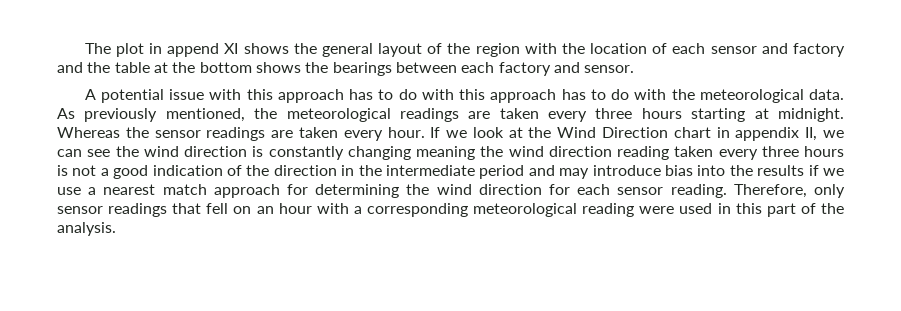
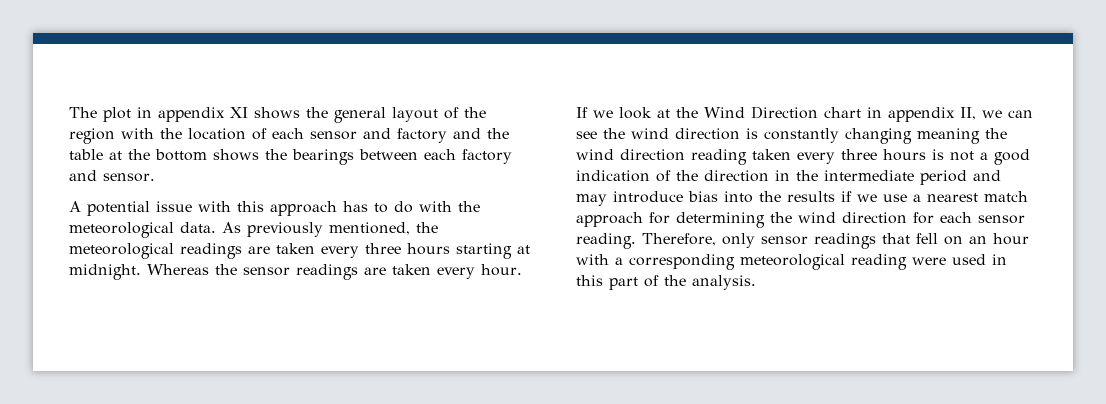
- The plot in append XI shows the general layout of the region with the location of each sensor and factory and the table at the bottom shows the bearings between each factory and sensor.
+ The plot in appendix XI shows the general layout of the region with the location of each sensor and factory and the table at the bottom shows the bearings between each factory and sensor.
- A potential issue with this approach has to do with this approach has to do with the meteorological data.
+ A potential issue with this approach has to do with the meteorological data.

